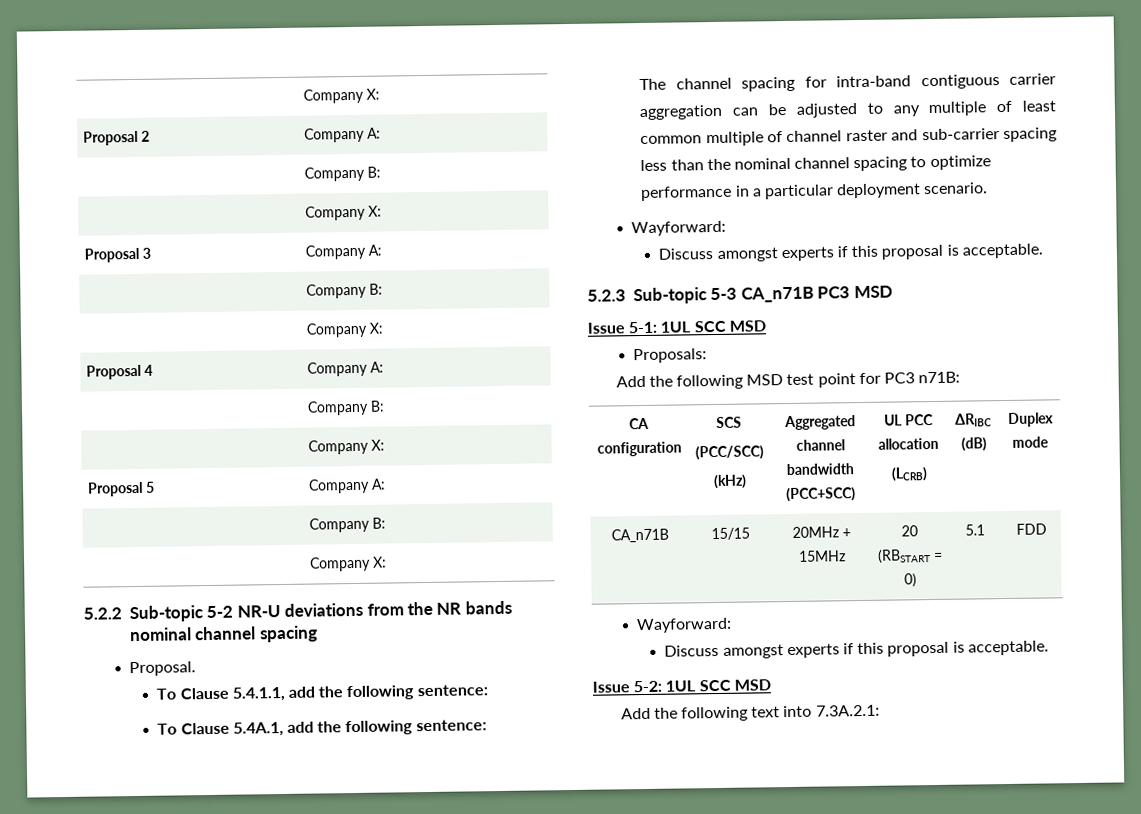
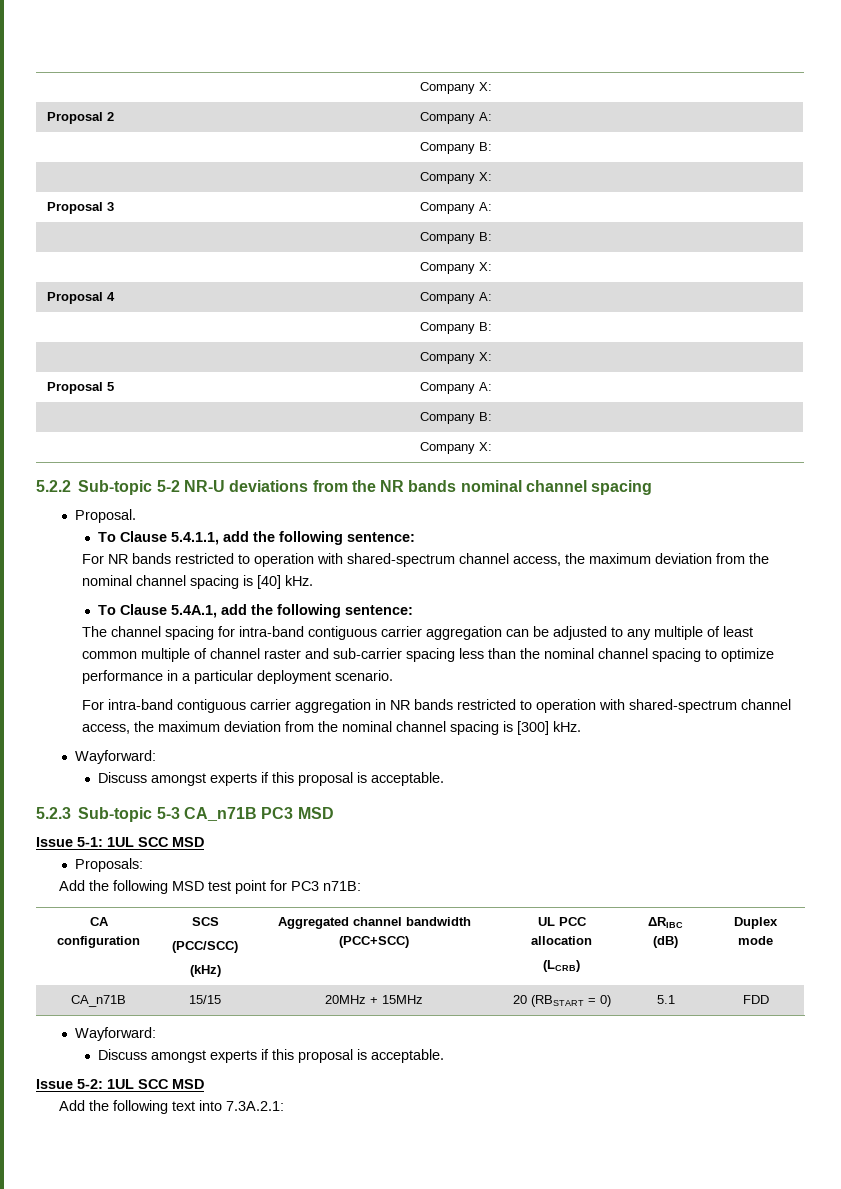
+ For NR bands restricted to operation with shared-spectrum channel access, the maximum deviation from the nominal channel spacing is [40] kHz.
+ For intra-band contiguous carrier aggregation in NR bands restricted to operation with shared-spectrum channel access, the maximum deviation from the nominal channel spacing is [300] kHz.

